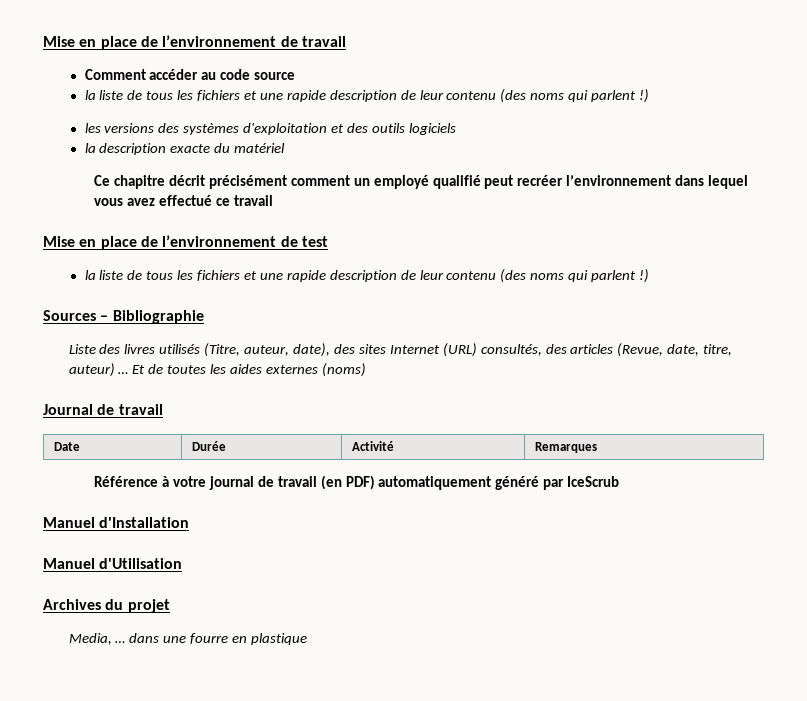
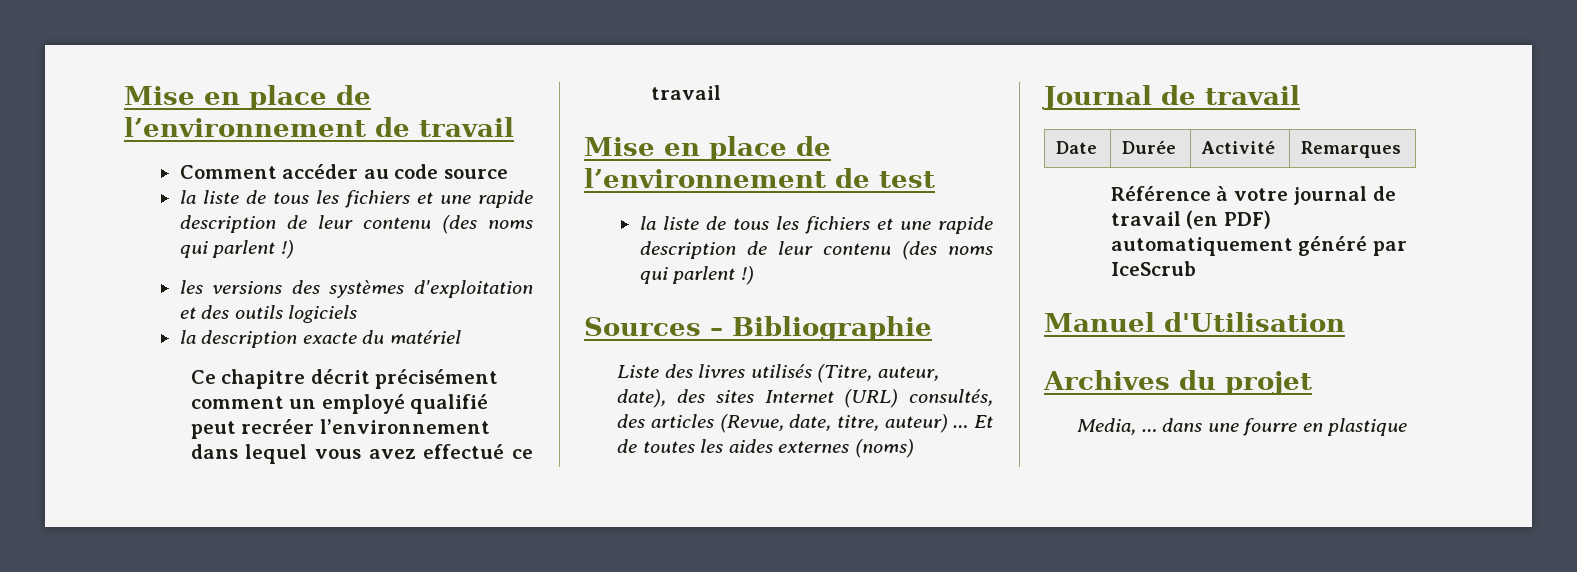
- Manuel d'Installation

